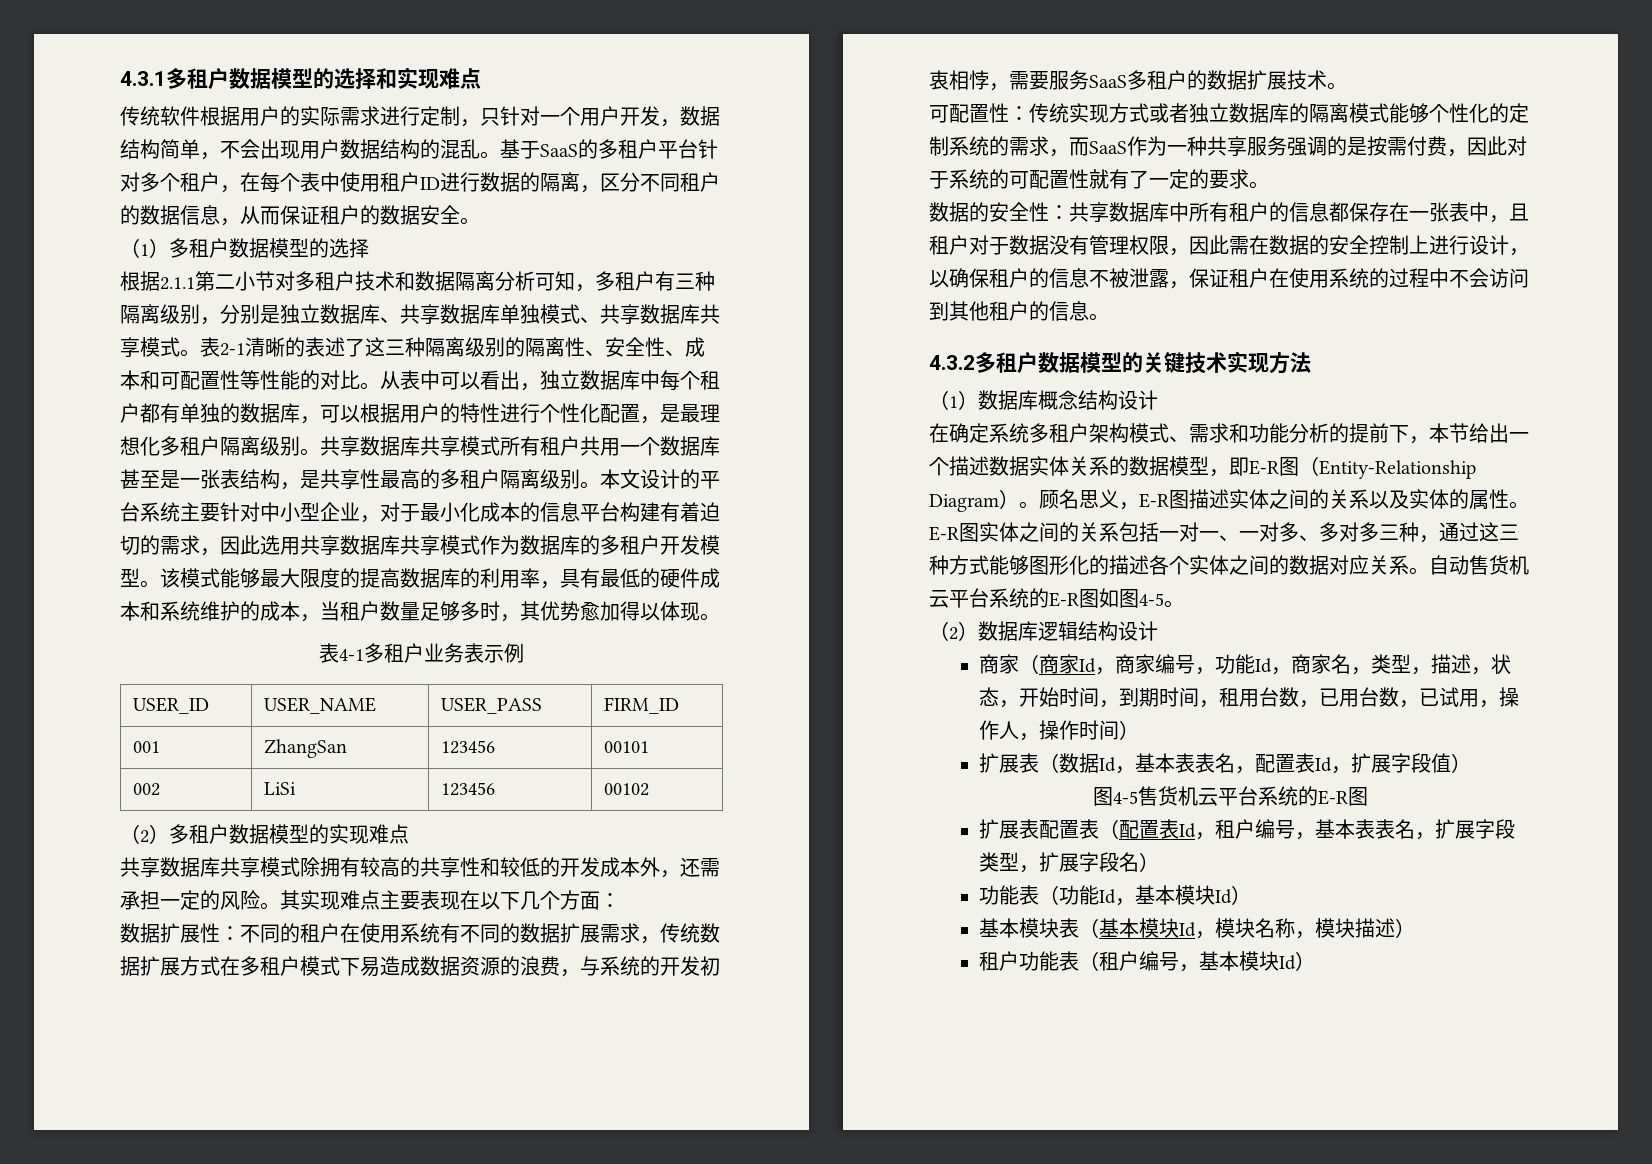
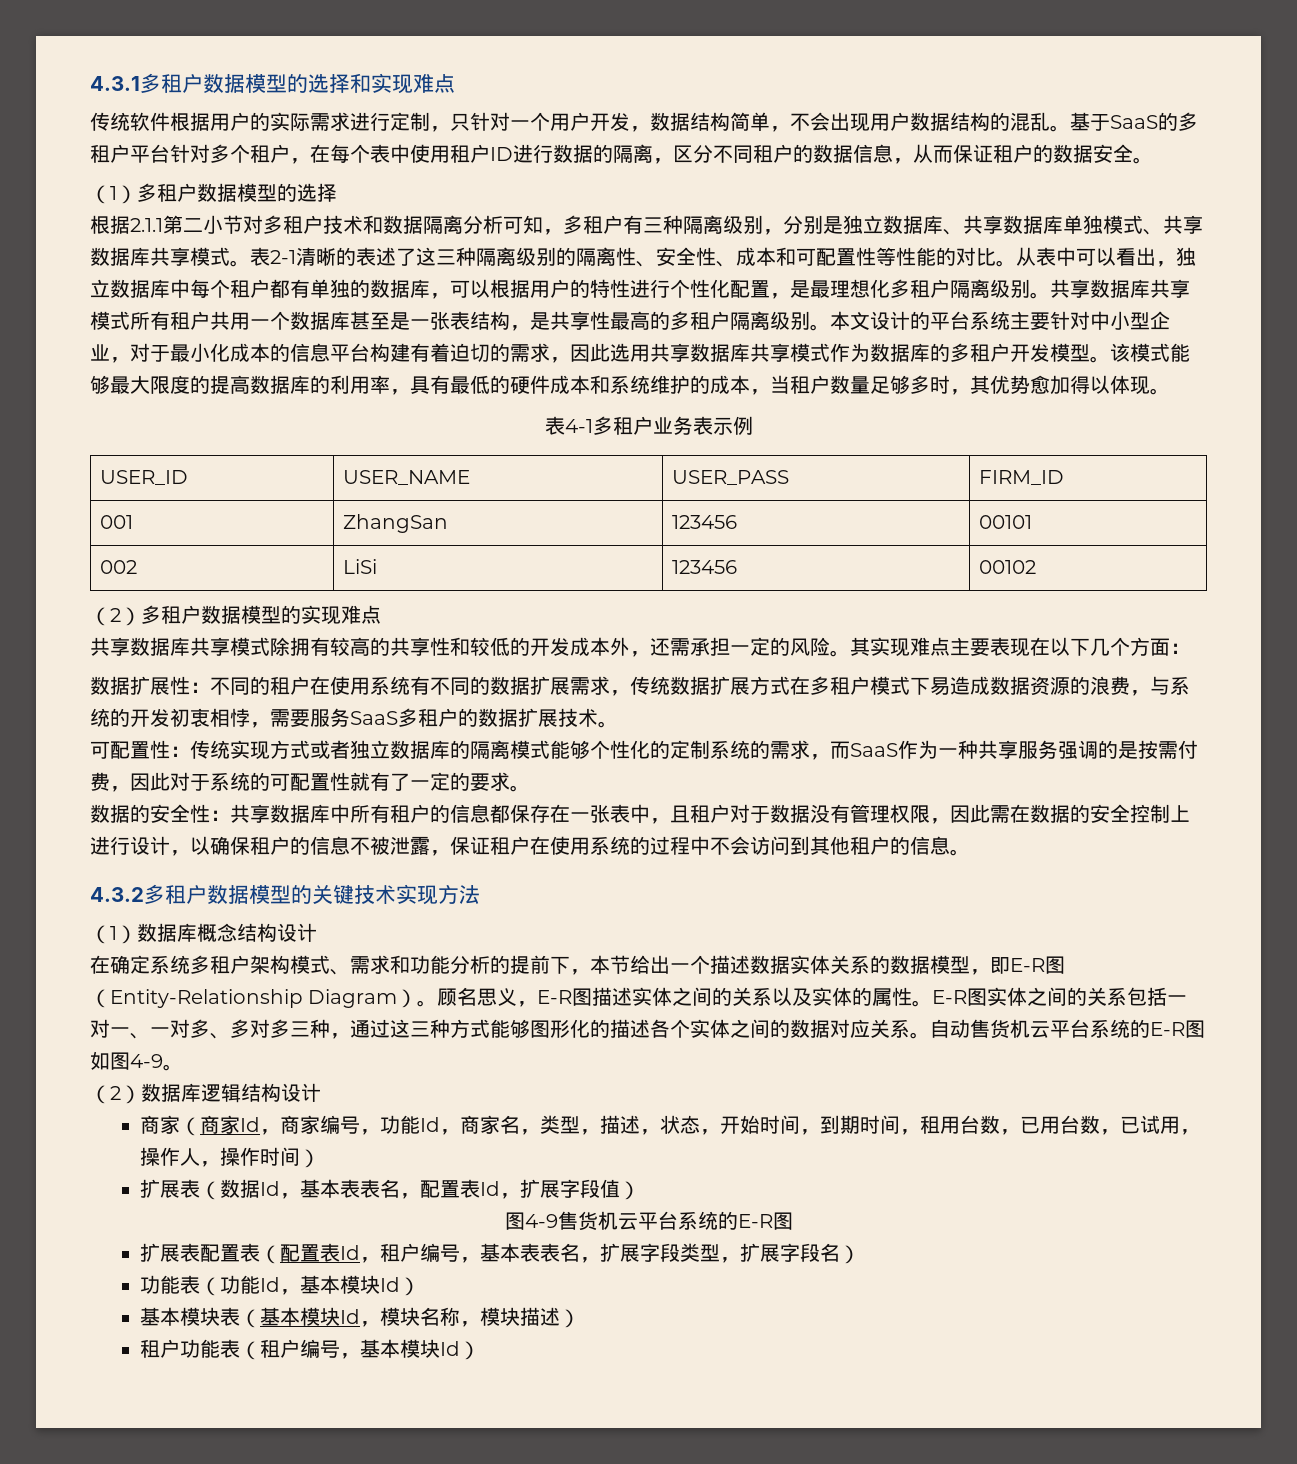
- 自动售货机云平台系统的E-R图如图4-5。
+ 自动售货机云平台系统的E-R图如图4-9。
- 图4-5售货机云平台系统的E-R图
+ 图4-9售货机云平台系统的E-R图

